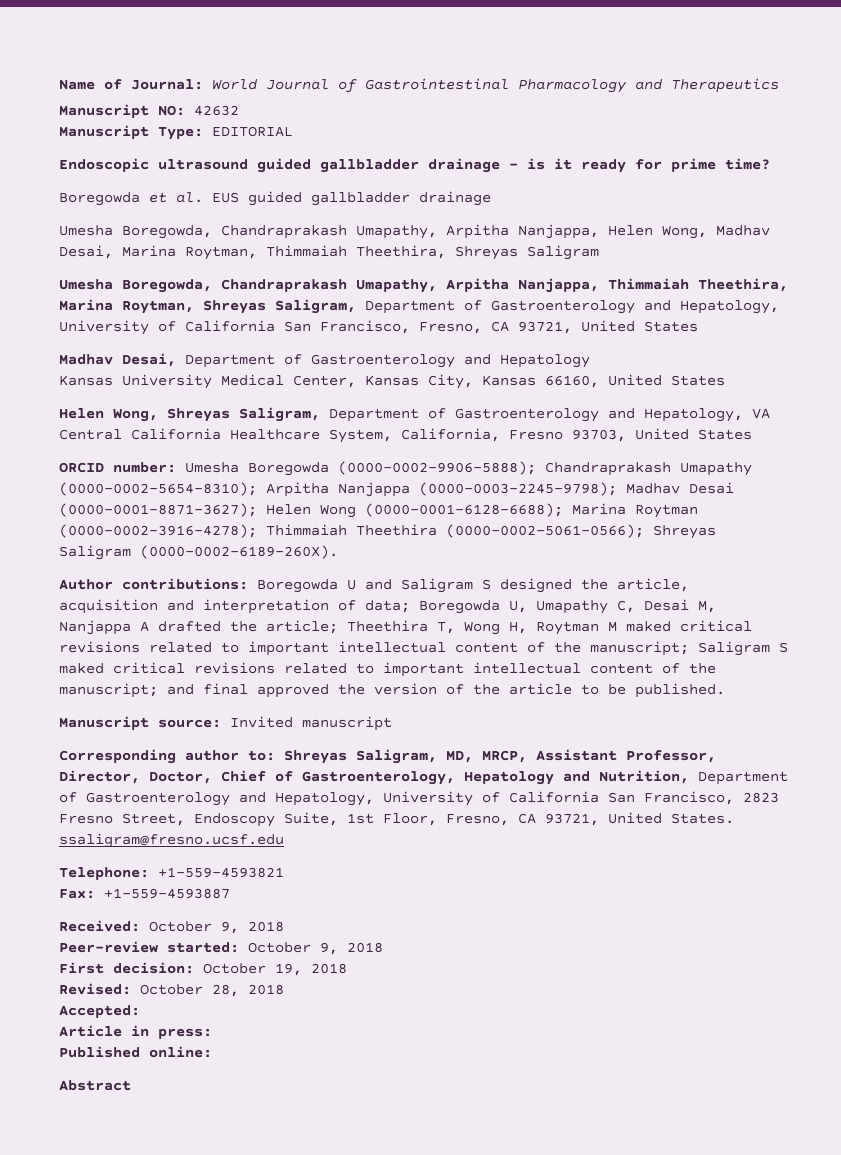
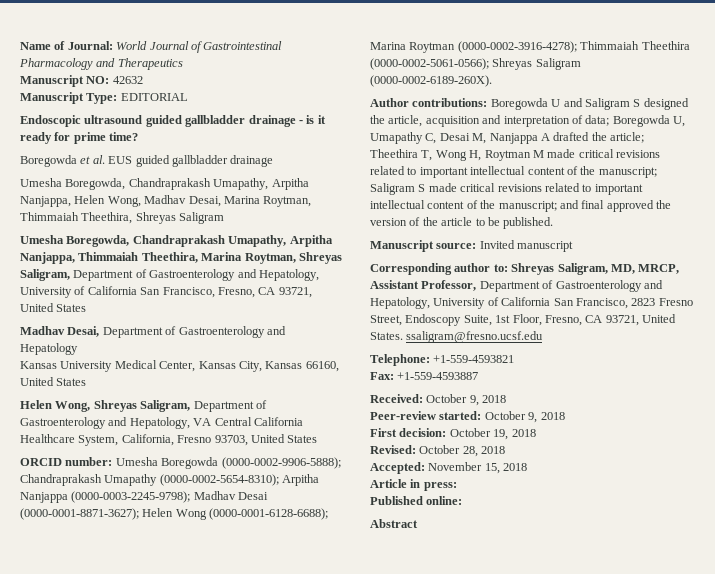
- Theethira T, Wong H, Roytman M maked critical revisions related to important intellectual content of the manuscript;
+ Theethira T, Wong H, Roytman M made critical revisions related to important intellectual content of the manuscript;
- Saligram S maked critical revisions related to important intellectual content of the manuscript;
+ Saligram S made critical revisions related to important intellectual content of the manuscript;
- Corresponding author to: Shreyas Saligram, MD, MRCP, Assistant Professor, Director, Doctor, Chief of Gastroenterology, Hepatology and Nutrition, Department of Gastroenterology and Hepatology, University of California San Francisco, 2823 Fresno Street, Endoscopy Suite, 1st Floor, Fresno, CA 93721, United States. ssaligram@fresno.ucsf.edu
+ Corresponding author to: Shreyas Saligram, MD, MRCP, Assistant Professor, Department of Gastroenterology and Hepatology, University of California San Francisco, 2823 Fresno Street, Endoscopy Suite, 1st Floor, Fresno, CA 93721, United States. ssaligram@fresno.ucsf.edu
- Accepted:
+ Accepted: November 15, 2018

